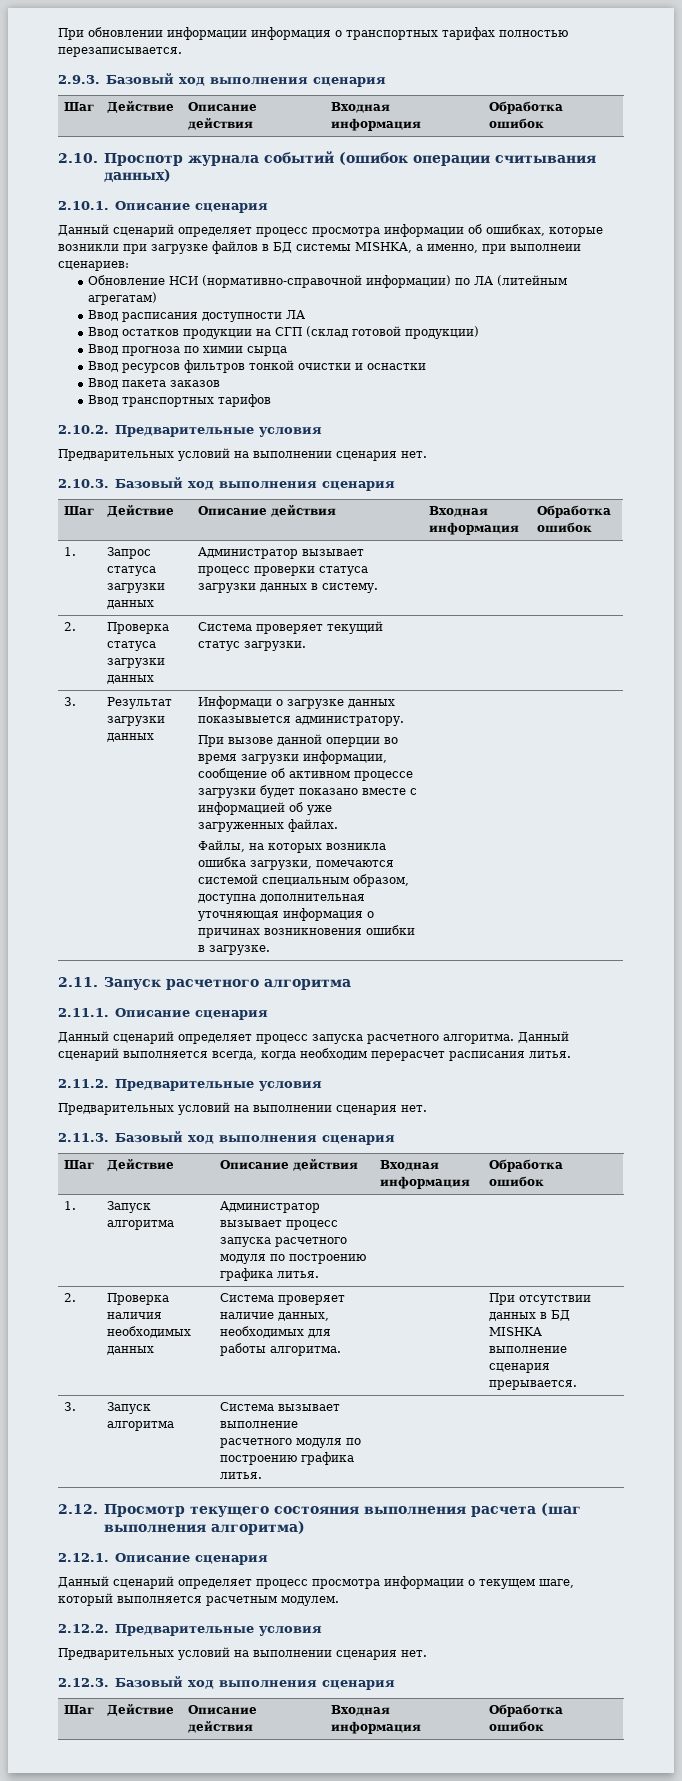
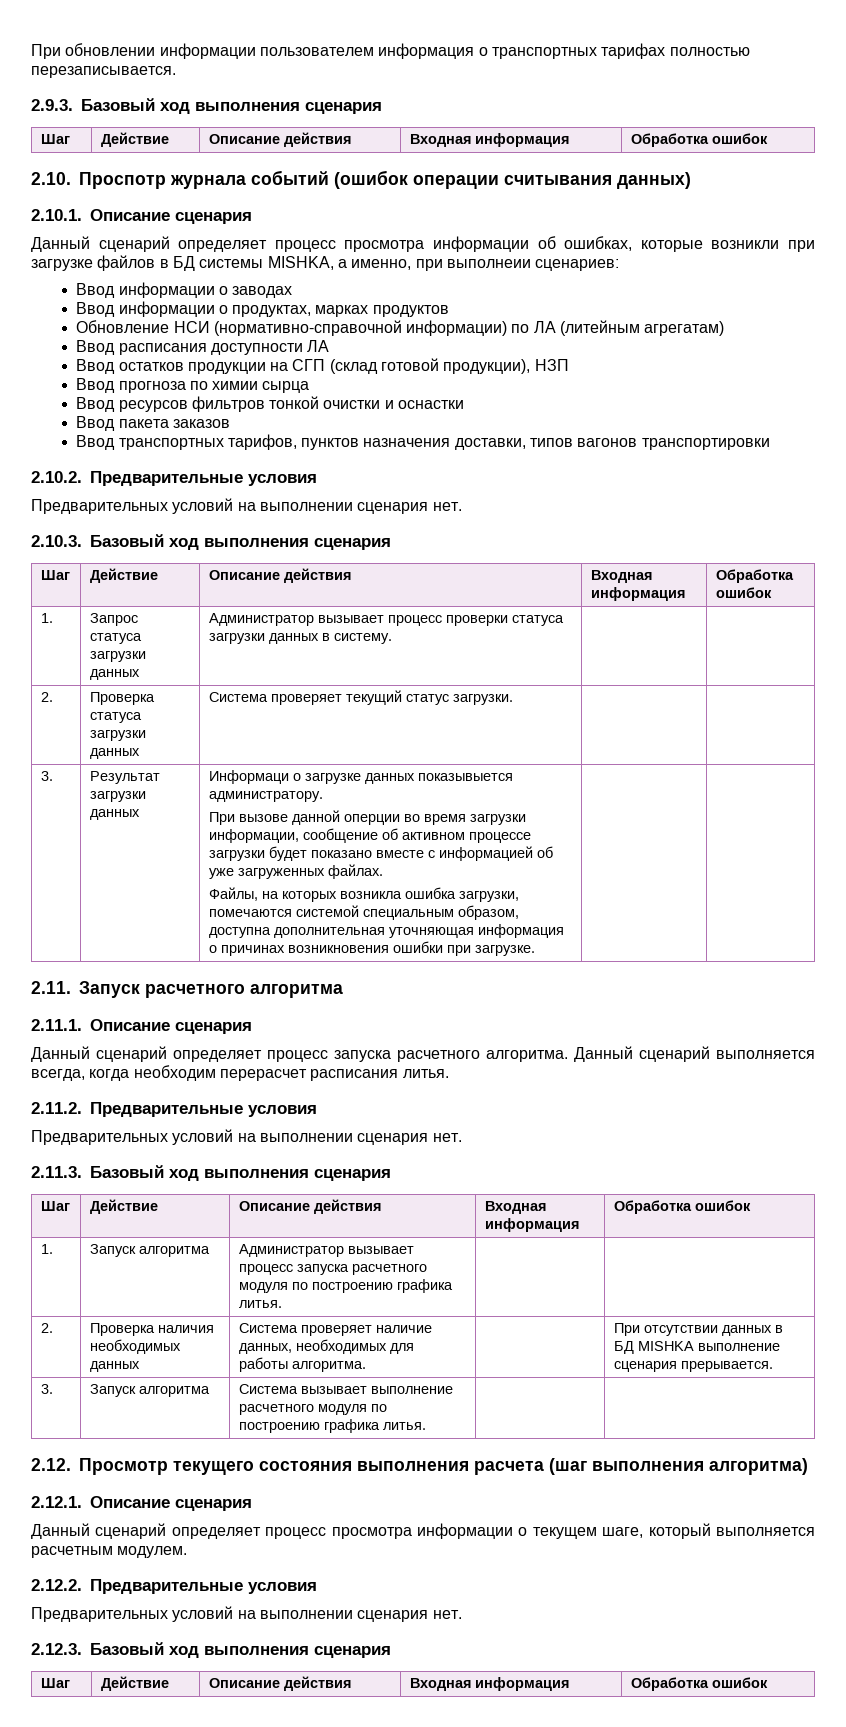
- При обновлении информации информация о транспортных тарифах полностью перезаписывается.
+ При обновлении информации пользователем информация о транспортных тарифах полностью перезаписывается.
+ Ввод информации о заводах
+ Ввод информации о продуктах, марках продуктов
- Ввод остатков продукции на СГП (склад готовой продукции)
+ Ввод остатков продукции на СГП (склад готовой продукции), НЗП
- Ввод транспортных тарифов
+ Ввод транспортных тарифов, пунктов назначения доставки, типов вагонов транспортировки
- Файлы, на которых возникла ошибка загрузки, помечаются системой специальным образом, доступна дополнительная уточняющая информация о причинах возникновения ошибки в загрузке.
+ Файлы, на которых возникла ошибка загрузки, помечаются системой специальным образом, доступна дополнительная уточняющая информация о причинах возникновения ошибки при загрузке.

